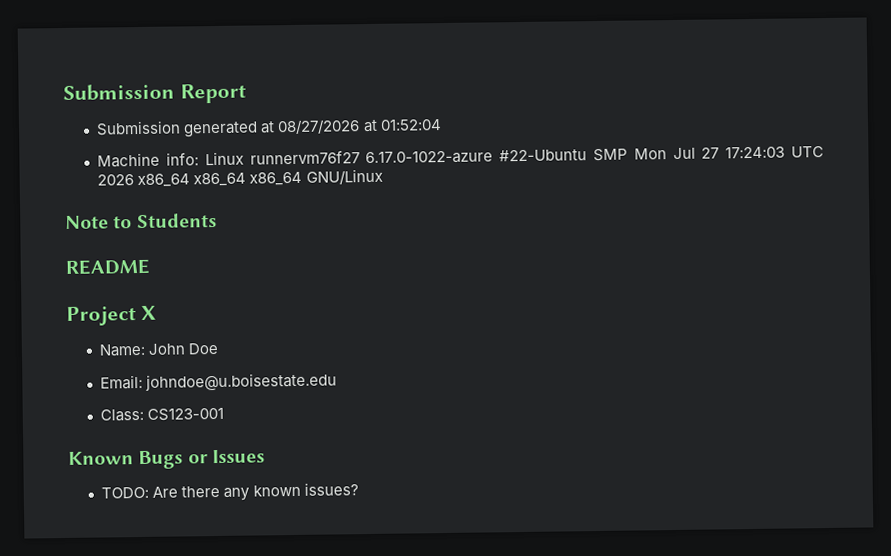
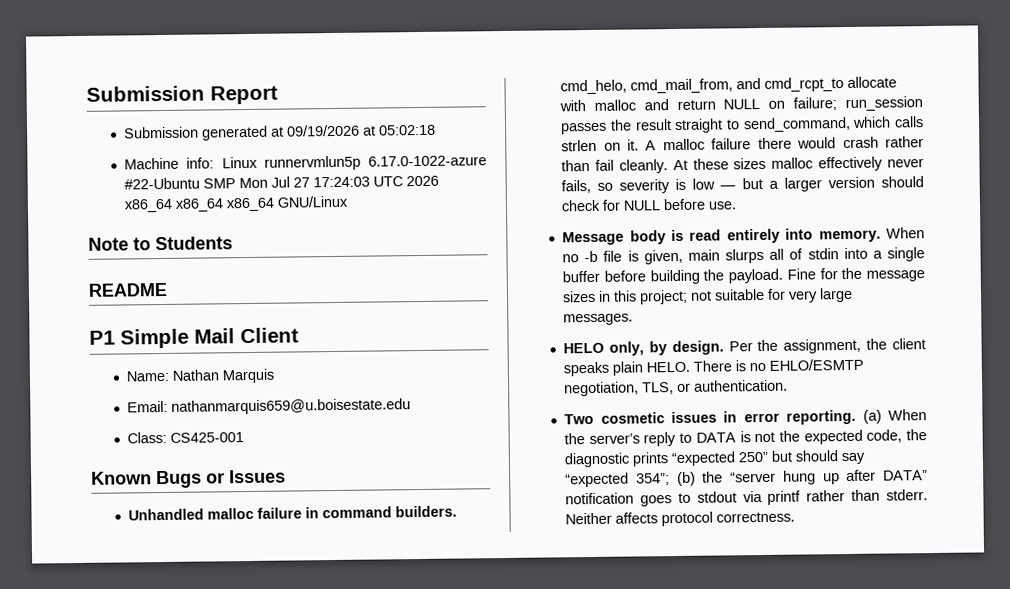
- Submission generated at 08/27/2026 at 01:52:04
+ Submission generated at 09/19/2026 at 05:02:18
- Machine info: Linux runnervm76f27 6.17.0-1022-azure #22-Ubuntu SMP Mon Jul 27 17:24:03 UTC 2026 x86_64 x86_64 x86_64 GNU/Linux
+ Machine info: Linux runnervmlun5p 6.17.0-1022-azure #22-Ubuntu SMP Mon Jul 27 17:24:03 UTC 2026 x86_64 x86_64 x86_64 GNU/Linux
- Project X
+ P1 Simple Mail Client
- Name: John Doe
+ Name: Nathan Marquis
- Email: johndoe@u.boisestate.edu
+ Email: nathanmarquis659@u.boisestate.edu
- Class: CS123-001
+ Class: CS425-001
- TODO: Are there any known issues?
+ Unhandled malloc failure in command builders. cmd_helo, cmd_mail_from, and cmd_rcpt_to allocate with malloc and return NULL on failure; run_session passes the result straight to send_command, which calls strlen on it. A malloc failure there would crash rather than fail cleanly. At these sizes malloc effectively never fails, so severity is low — but a larger version should check for NULL before use.
+ Message body is read entirely into memory. When no -b file is given, main slurps all of stdin into a single buffer before building the payload. Fine for the message sizes in this project; not suitable for very large messages.
+ HELO only, by design. Per the assignment, the client speaks plain HELO. There is no EHLO/ESMTP negotiation, TLS, or authentication.
+ Two cosmetic issues in error reporting. (a) When the server’s reply to DATA is not the expected code, the diagnostic prints “expected 250” but should say “expected 354”; (b) the “server hung up after DATA” notification goes to stdout via printf rather than stderr. Neither affects protocol correctness.

